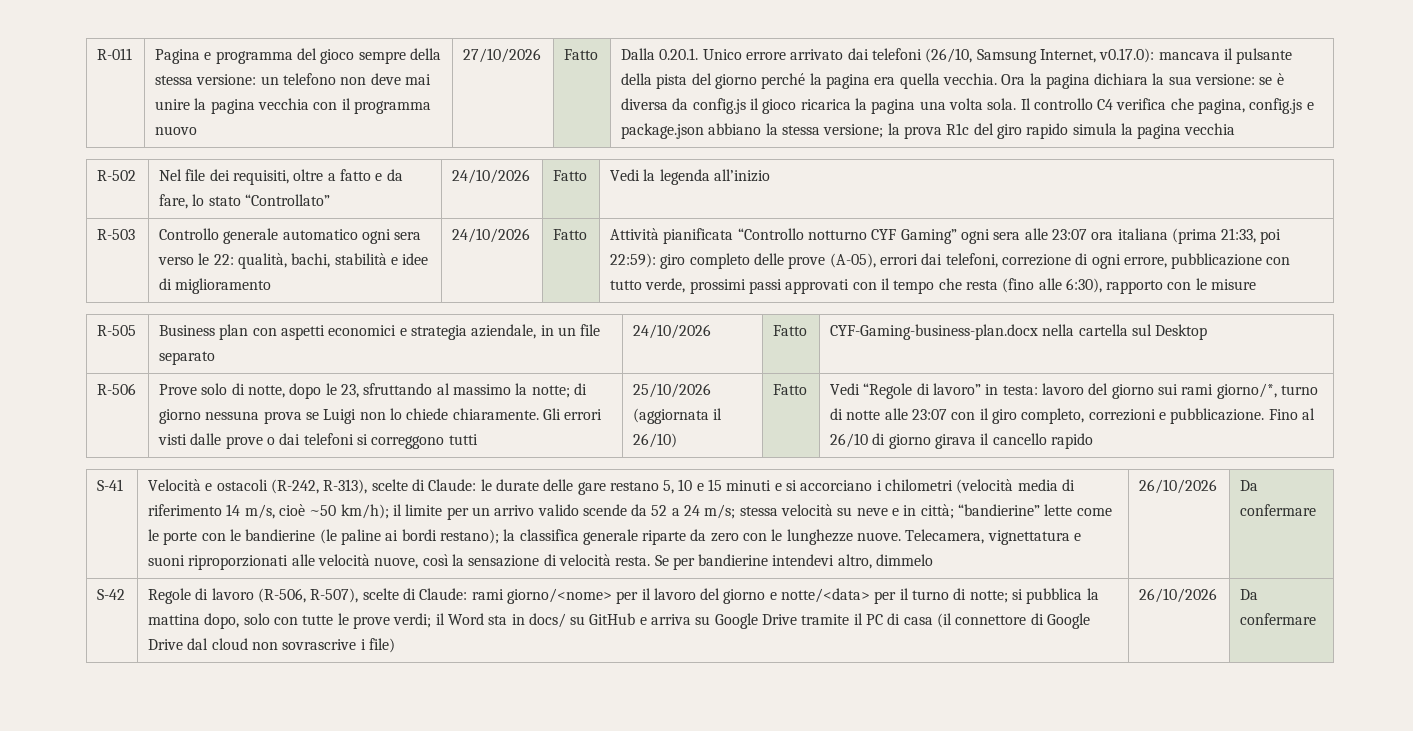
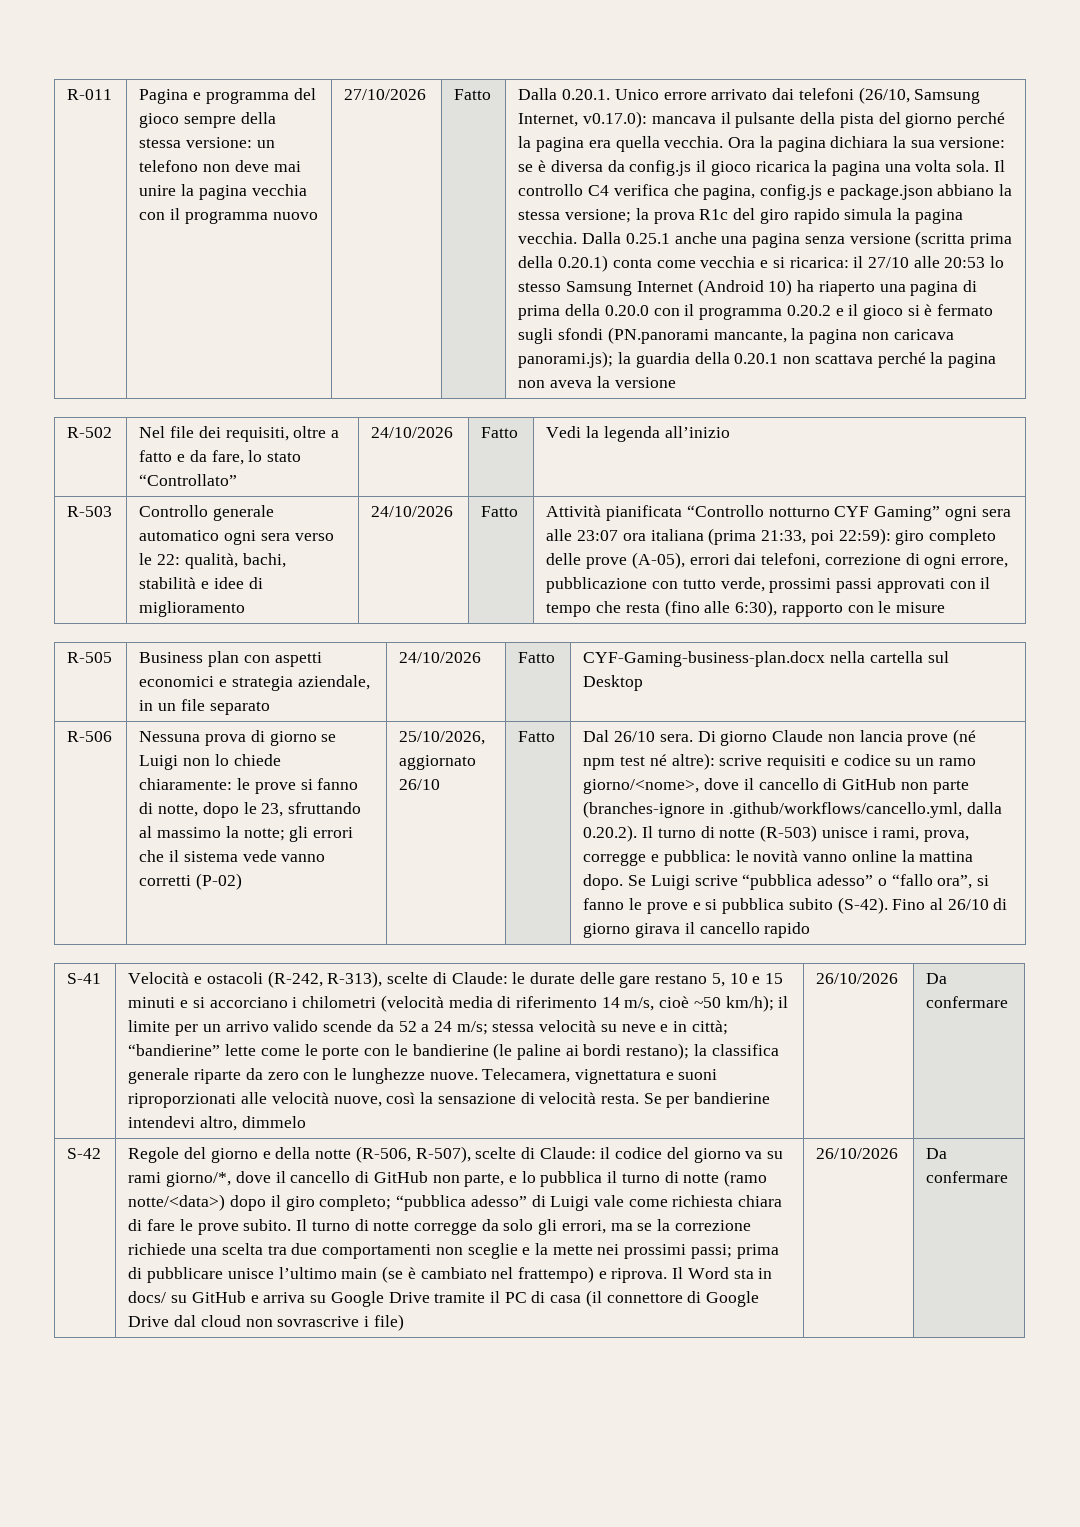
- Il controllo C4 verifica che pagina, config.js e package.json abbiano la stessa versione; la prova R1c del giro rapido simula la pagina vecchia
+ Il controllo C4 verifica che pagina, config.js e package.json abbiano la stessa versione; la prova R1c del giro rapido simula la pagina vecchia. Dalla 0.25.1 anche una pagina senza versione (scritta prima della 0.20.1) conta come vecchia e si ricarica: il 27/10 alle 20:53 lo stesso Samsung Internet (Android 10) ha riaperto una pagina di prima della 0.20.0 con il programma 0.20.2 e il gioco si è fermato sugli sfondi (PN.panorami mancante, la pagina non caricava panorami.js); la guardia della 0.20.1 non scattava perché la pagina non aveva la versione
- Prove solo di notte, dopo le 23, sfruttando al massimo la notte; di giorno nessuna prova se Luigi non lo chiede chiaramente. Gli errori visti dalle prove o dai telefoni si correggono tutti | 25/10/2026 (aggiornata il 26/10) | Fatto | Vedi “Regole di lavoro” in testa: lavoro del giorno sui rami giorno/*, turno di notte alle 23:07 con il giro completo, correzioni e pubblicazione.
+ Nessuna prova di giorno se Luigi non lo chiede chiaramente: le prove si fanno di notte, dopo le 23, sfruttando al massimo la notte; gli errori che il sistema vede vanno corretti (P-02) | 25/10/2026, aggiornato 26/10 | Fatto | Dal 26/10 sera. Di giorno Claude non lancia prove (né npm test né altre): scrive requisiti e codice su un ramo giorno/<nome>, dove il cancello di GitHub non parte (branches-ignore in .github/workflows/cancello.yml, dalla 0.20.2). Il turno di notte (R-503) unisce i rami, prova, corregge e pubblica: le novità vanno online la mattina dopo. Se Luigi scrive “pubblica adesso” o “fallo ora”, si fanno le prove e si pubblica subito (S-42).
- Regole di lavoro (R-506, R-507), scelte di Claude: rami giorno/<nome> per il lavoro del giorno e notte/<data> per il turno di notte; si pubblica la mattina dopo, solo con tutte le prove verdi; il Word sta in docs/ su GitHub e arriva su Google Drive tramite il PC di casa (il connettore di Google Drive dal cloud non sovrascrive i file)
+ Regole del giorno e della notte (R-506, R-507), scelte di Claude: il codice del giorno va su rami giorno/*, dove il cancello di GitHub non parte, e lo pubblica il turno di notte (ramo notte/<data>) dopo il giro completo; “pubblica adesso” di Luigi vale come richiesta chiara di fare le prove subito. Il turno di notte corregge da solo gli errori, ma se la correzione richiede una scelta tra due comportamenti non sceglie e la mette nei prossimi passi; prima di pubblicare unisce l’ultimo main (se è cambiato nel frattempo) e riprova. Il Word sta in docs/ su GitHub e arriva su Google Drive tramite il PC di casa (il connettore di Google Drive dal cloud non sovrascrive i file)

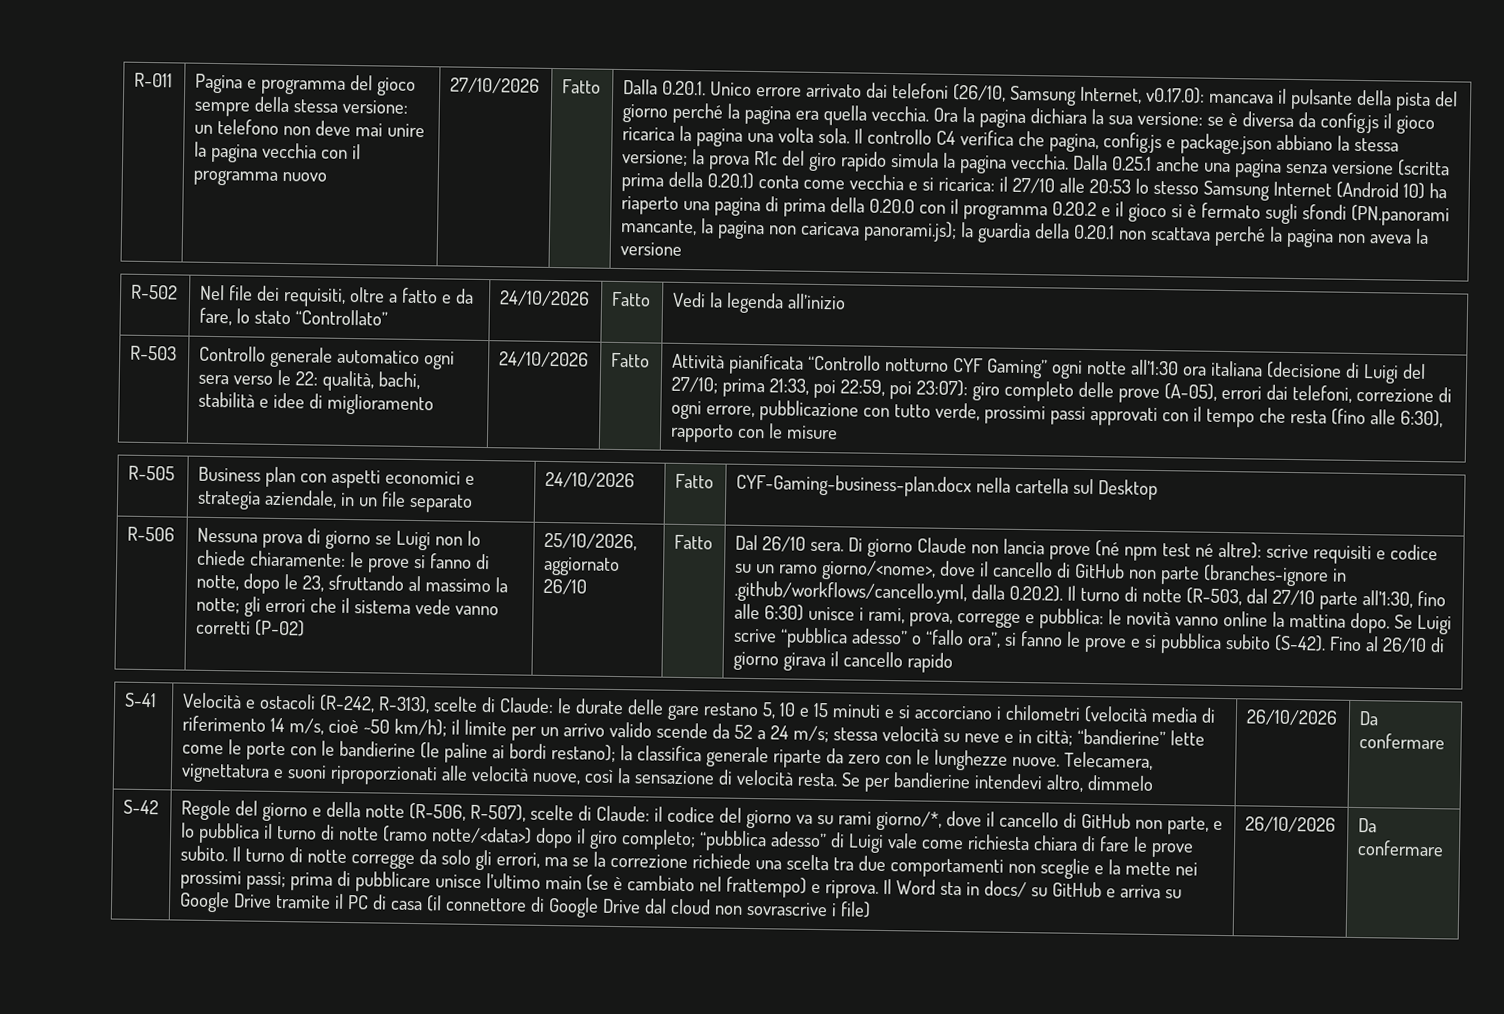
- Attività pianificata “Controllo notturno CYF Gaming” ogni sera alle 23:07 ora italiana (prima 21:33, poi 22:59): giro completo delle prove (A-05), errori dai telefoni, correzione di ogni errore, pubblicazione con tutto verde, prossimi passi approvati con il tempo che resta (fino alle 6:30), rapporto con le misure
+ Attività pianificata “Controllo notturno CYF Gaming” ogni notte all’1:30 ora italiana (decisione di Luigi del 27/10; prima 21:33, poi 22:59, poi 23:07): giro completo delle prove (A-05), errori dai telefoni, correzione di ogni errore, pubblicazione con tutto verde, prossimi passi approvati con il tempo che resta (fino alle 6:30), rapporto con le misure
- Di giorno Claude non lancia prove (né npm test né altre): scrive requisiti e codice su un ramo giorno/<nome>, dove il cancello di GitHub non parte (branches-ignore in .github/workflows/cancello.yml, dalla 0.20.2). Il turno di notte (R-503) unisce i rami, prova, corregge e pubblica: le novità vanno online la mattina dopo.
+ Di giorno Claude non lancia prove (né npm test né altre): scrive requisiti e codice su un ramo giorno/<nome>, dove il cancello di GitHub non parte (branches-ignore in .github/workflows/cancello.yml, dalla 0.20.2). Il turno di notte (R-503, dal 27/10 parte all’1:30, fino alle 6:30) unisce i rami, prova, corregge e pubblica: le novità vanno online la mattina dopo.

